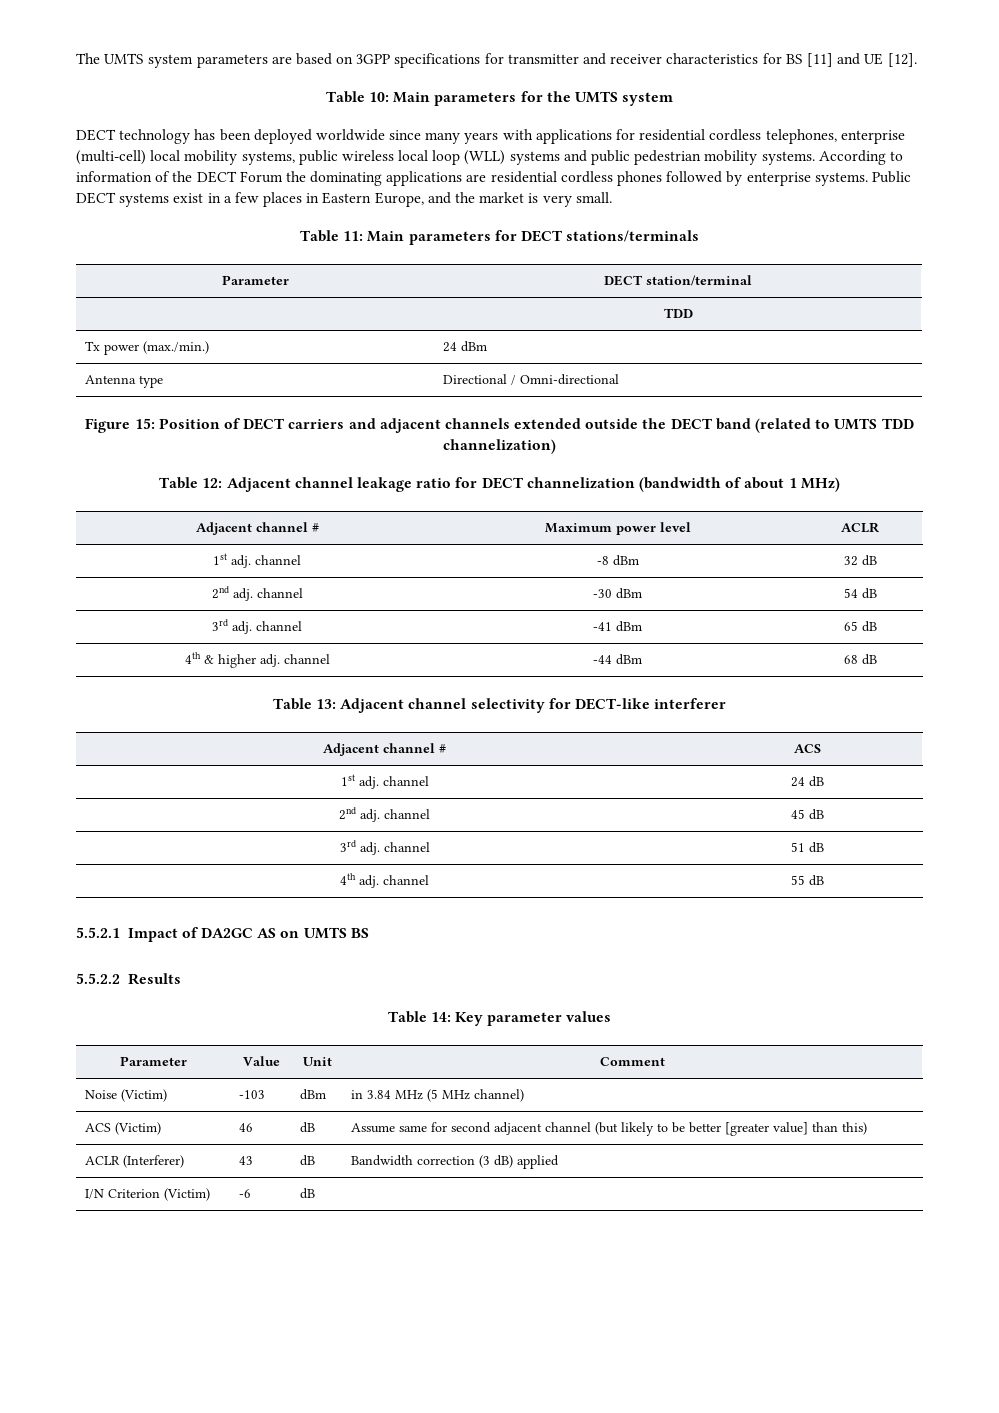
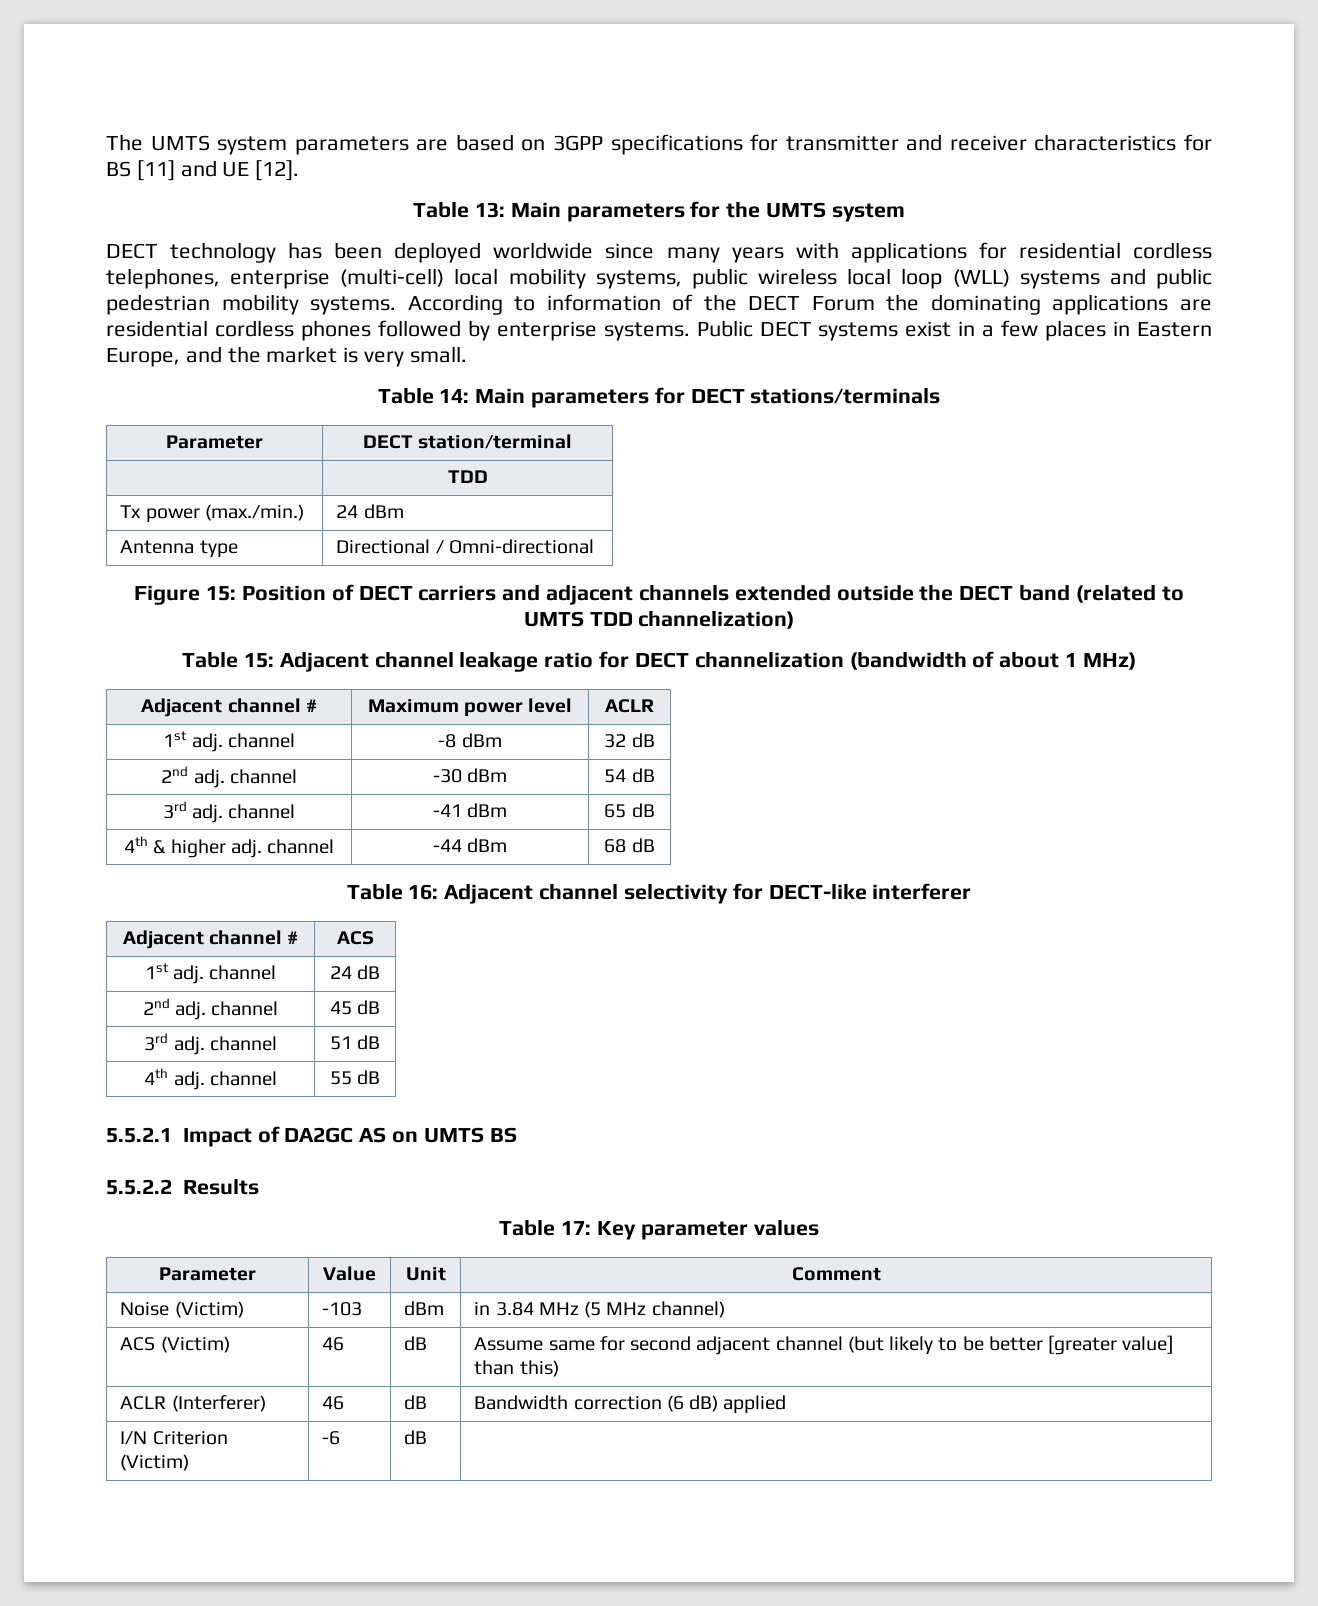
- Table 10: Main parameters for the UMTS system
+ Table 13: Main parameters for the UMTS system
- Table 11: Main parameters for DECT stations/terminals
+ Table 14: Main parameters for DECT stations/terminals
- Table 12: Adjacent channel leakage ratio for DECT channelization (bandwidth of about 1 MHz)
+ Table 15: Adjacent channel leakage ratio for DECT channelization (bandwidth of about 1 MHz)
- Table 13: Adjacent channel selectivity for DECT-like interferer
+ Table 16: Adjacent channel selectivity for DECT-like interferer
- Table 14: Key parameter values
+ Table 17: Key parameter values
- ACLR (Interferer) | 43 | dB | Bandwidth correction (3 dB) applied
+ ACLR (Interferer) | 46 | dB | Bandwidth correction (6 dB) applied

